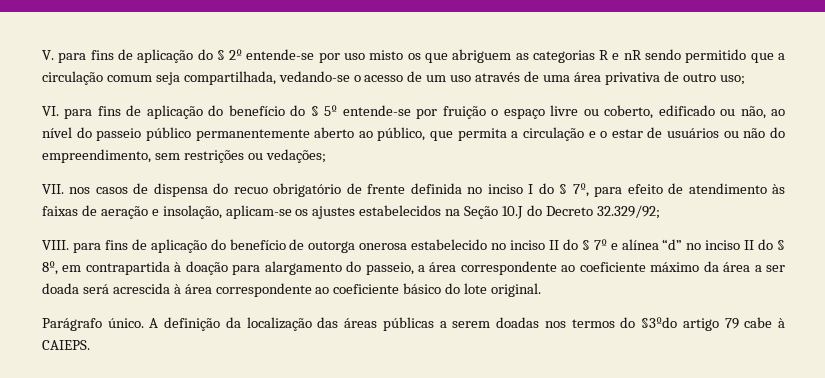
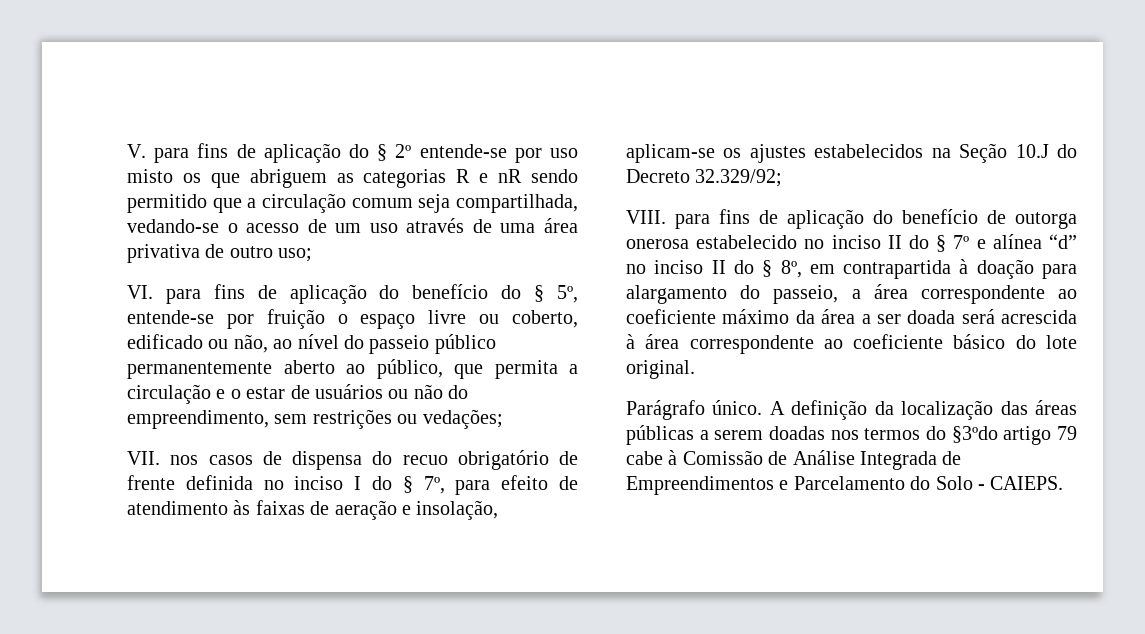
- VI. para fins de aplicação do benefício do § 5º entende-se por fruição o espaço livre ou coberto, edificado ou não, ao nível do passeio público permanentemente aberto ao público, que permita a circulação e o estar de usuários ou não do empreendimento, sem restrições ou vedações;
+ VI. para fins de aplicação do benefício do § 5º, entende-se por fruição o espaço livre ou coberto, edificado ou não, ao nível do passeio público permanentemente aberto ao público, que permita a circulação e o estar de usuários ou não do empreendimento, sem restrições ou vedações;
- A definição da localização das áreas públicas a serem doadas nos termos do §3ºdo artigo 79 cabe à CAIEPS.
+ A definição da localização das áreas públicas a serem doadas nos termos do §3ºdo artigo 79 cabe à Comissão de Análise Integrada de Empreendimentos e Parcelamento do Solo - CAIEPS.

